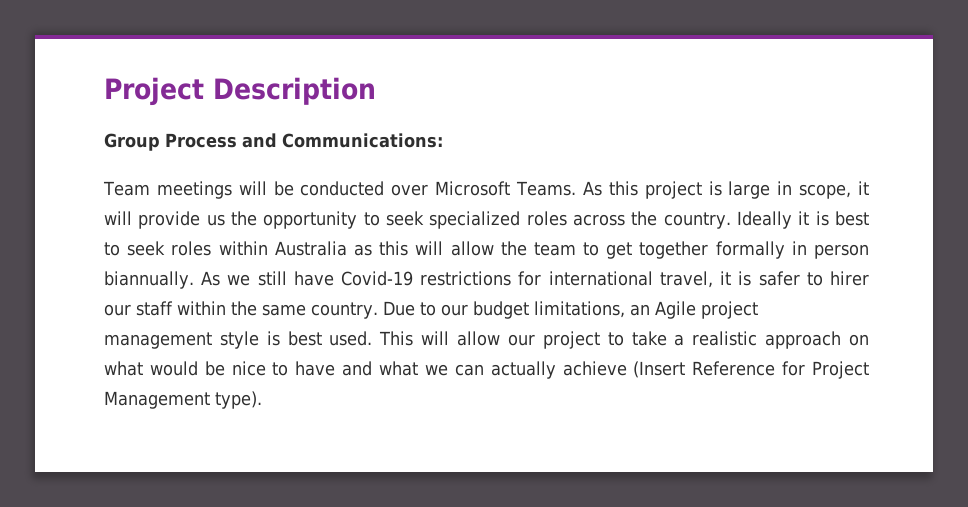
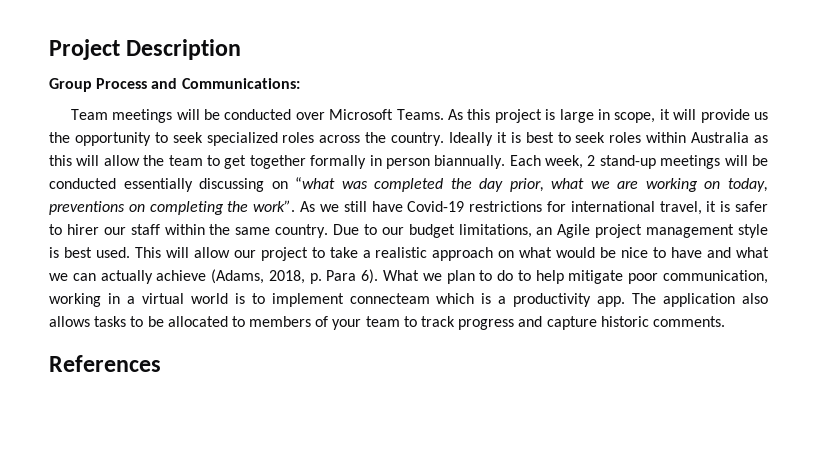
+ Each week, 2 stand-up meetings will be conducted essentially discussing on “what was completed the day prior, what we are working on today, preventions on completing the work”.
- This will allow our project to take a realistic approach on what would be nice to have and what we can actually achieve (Insert Reference for Project Management type).
+ This will allow our project to take a realistic approach on what would be nice to have and what we can actually achieve (Adams, 2018, p. Para 6). What we plan to do to help mitigate poor communication, working in a virtual world is to implement connecteam which is a productivity app. The application also allows tasks to be allocated to members of your team to track progress and capture historic comments.
+ References

